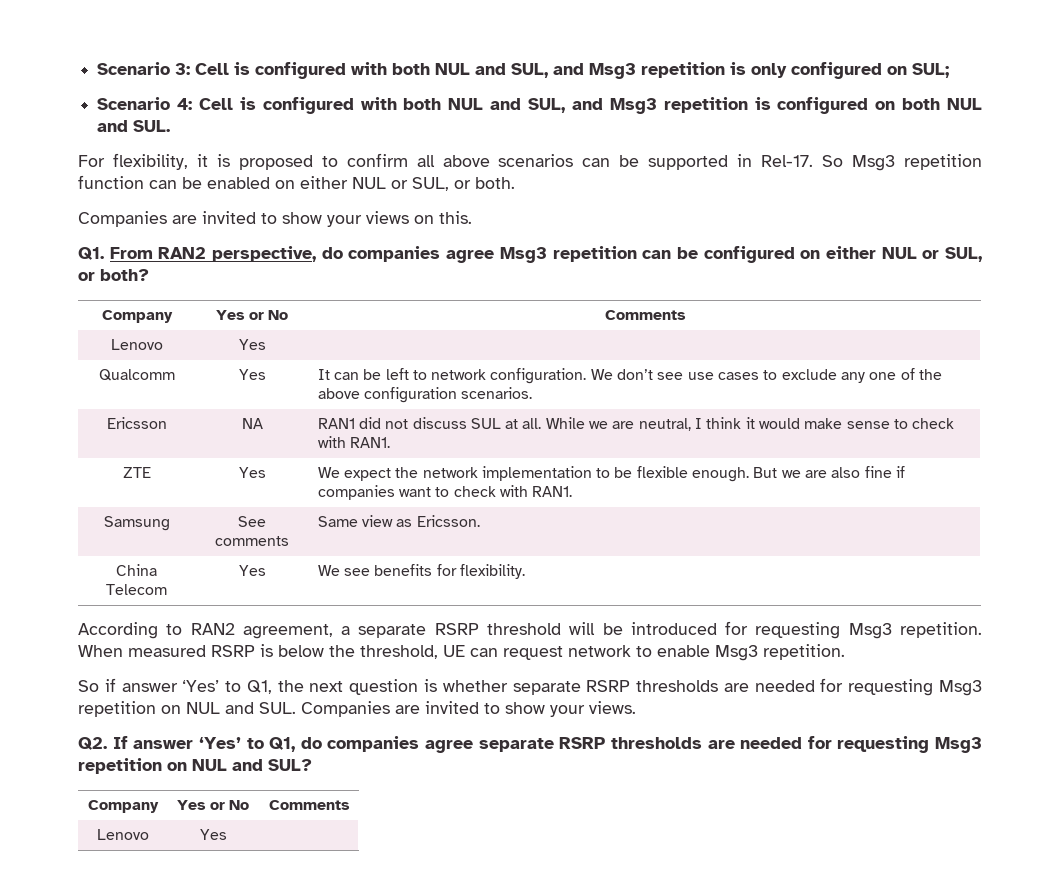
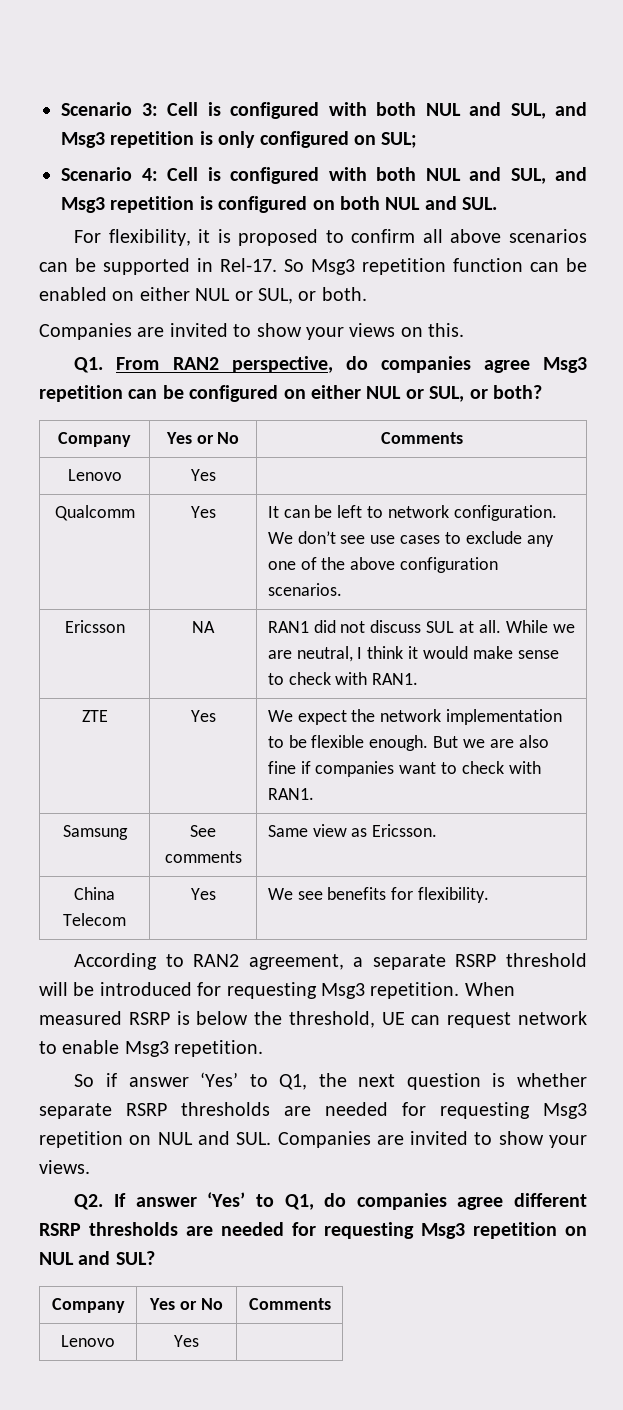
- Q2. If answer ‘Yes’ to Q1, do companies agree separate RSRP thresholds are needed for requesting Msg3 repetition on NUL and SUL?
+ Q2. If answer ‘Yes’ to Q1, do companies agree different RSRP thresholds are needed for requesting Msg3 repetition on NUL and SUL?

